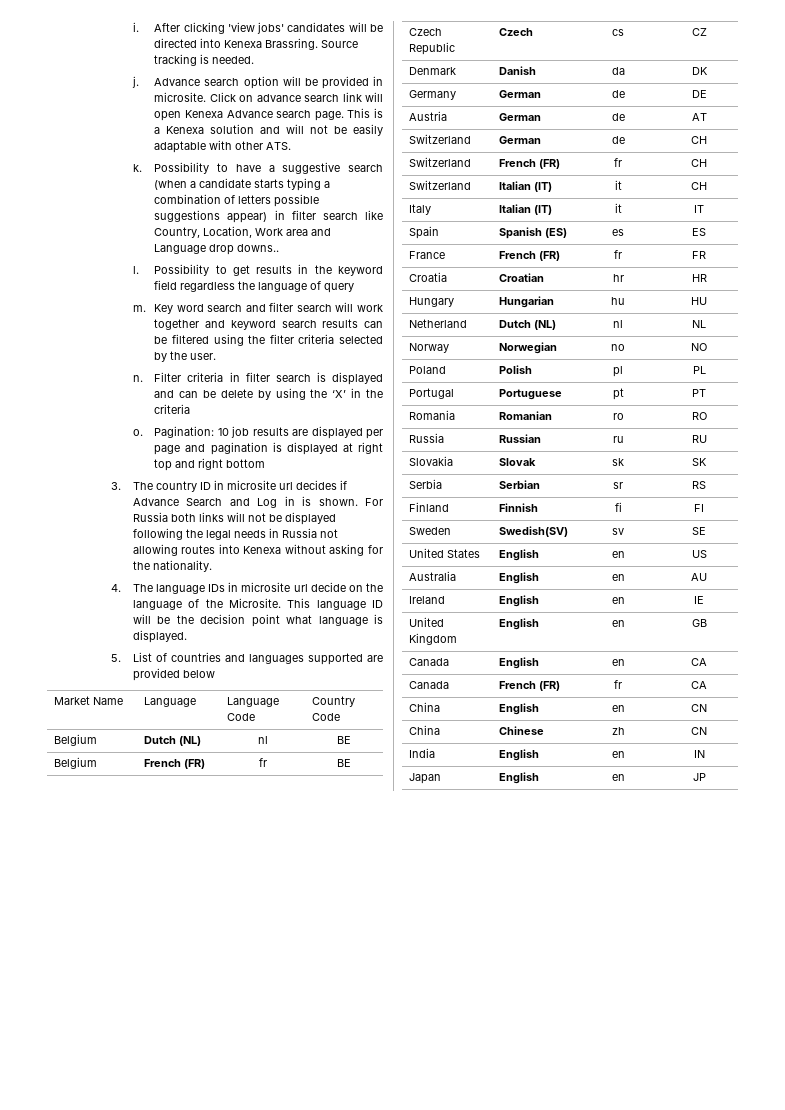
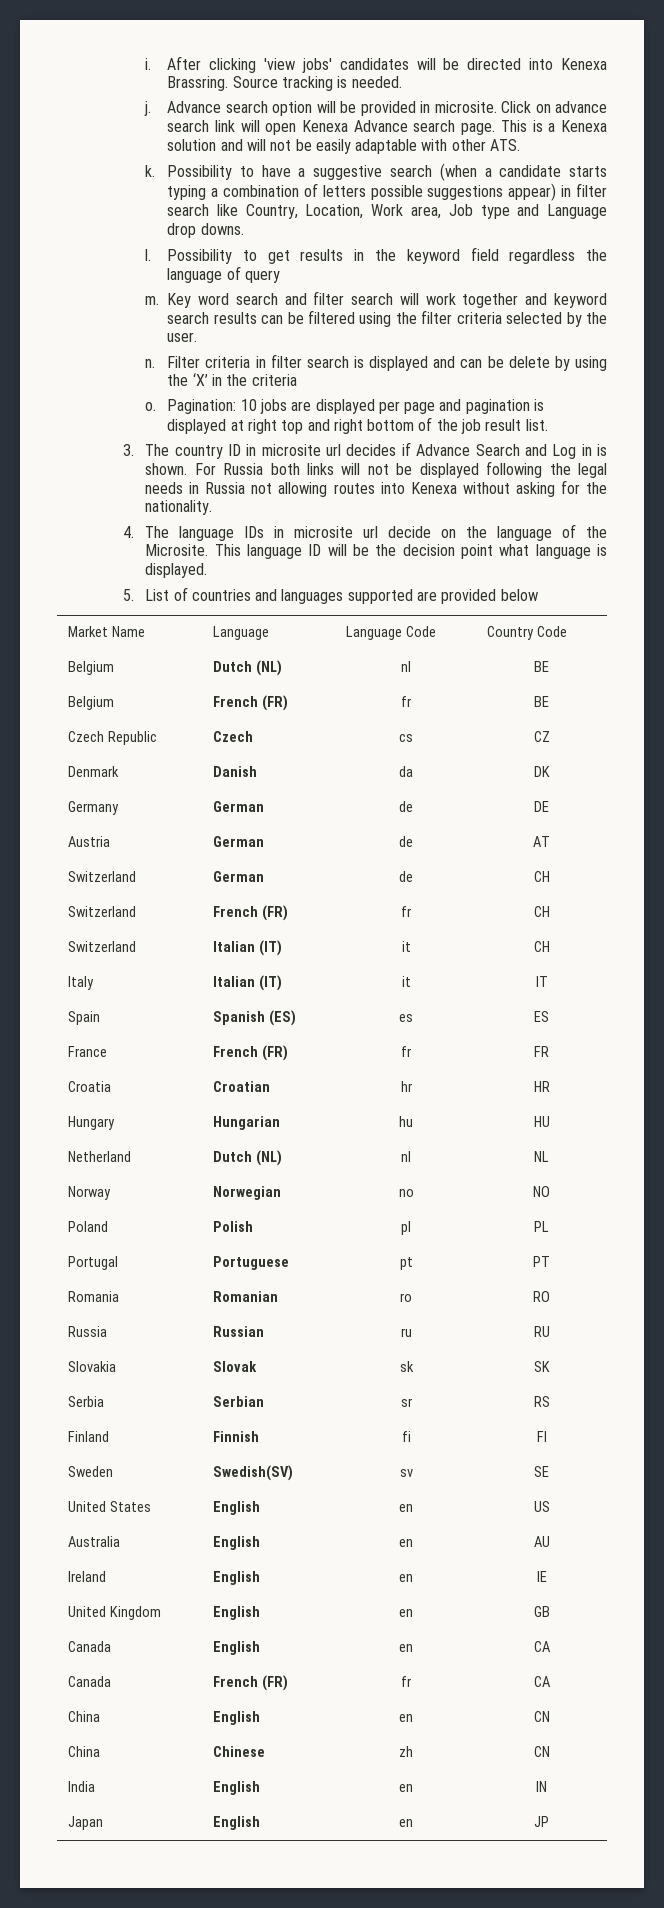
- Possibility to have a suggestive search (when a candidate starts typing a combination of letters possible suggestions appear) in filter search like Country, Location, Work area and Language drop downs..
+ Possibility to have a suggestive search (when a candidate starts typing a combination of letters possible suggestions appear) in filter search like Country, Location, Work area, Job type and Language drop downs.
- Pagination: 10 job results are displayed per page and pagination is displayed at right top and right bottom
+ Pagination: 10 jobs are displayed per page and pagination is displayed at right top and right bottom of the job result list.

